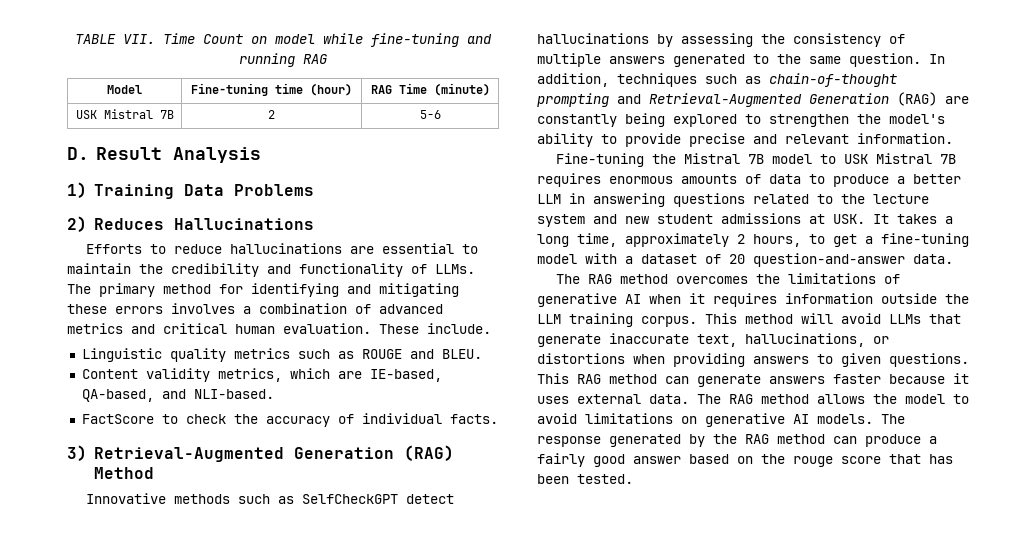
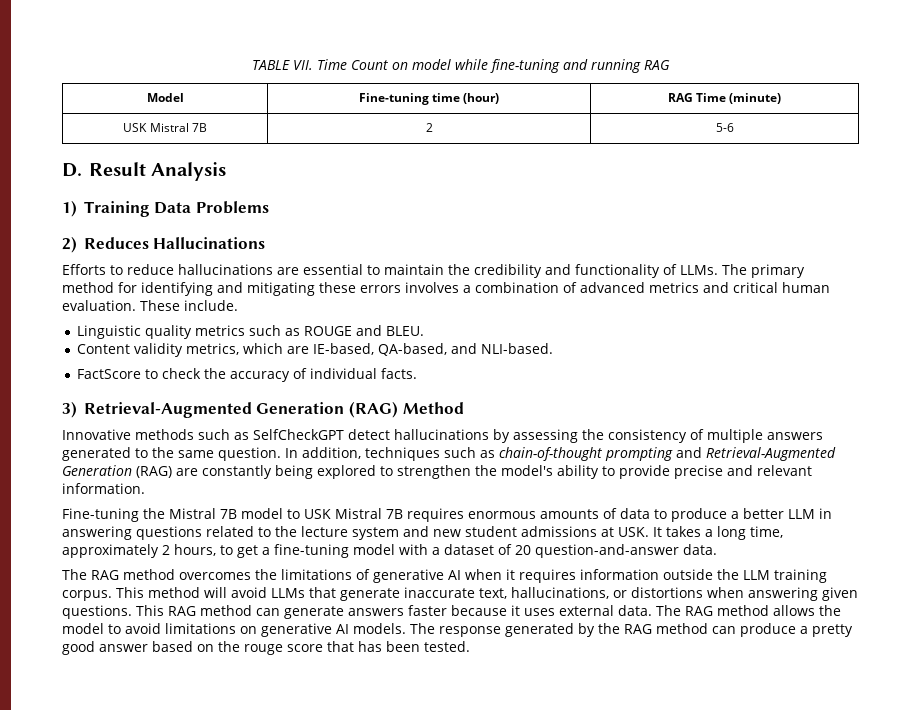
- This method will avoid LLMs that generate inaccurate text, hallucinations, or distortions when providing answers to given questions.
+ This method will avoid LLMs that generate inaccurate text, hallucinations, or distortions when answering given questions.
- The response generated by the RAG method can produce a fairly good answer based on the rouge score that has been tested.
+ The response generated by the RAG method can produce a pretty good answer based on the rouge score that has been tested.

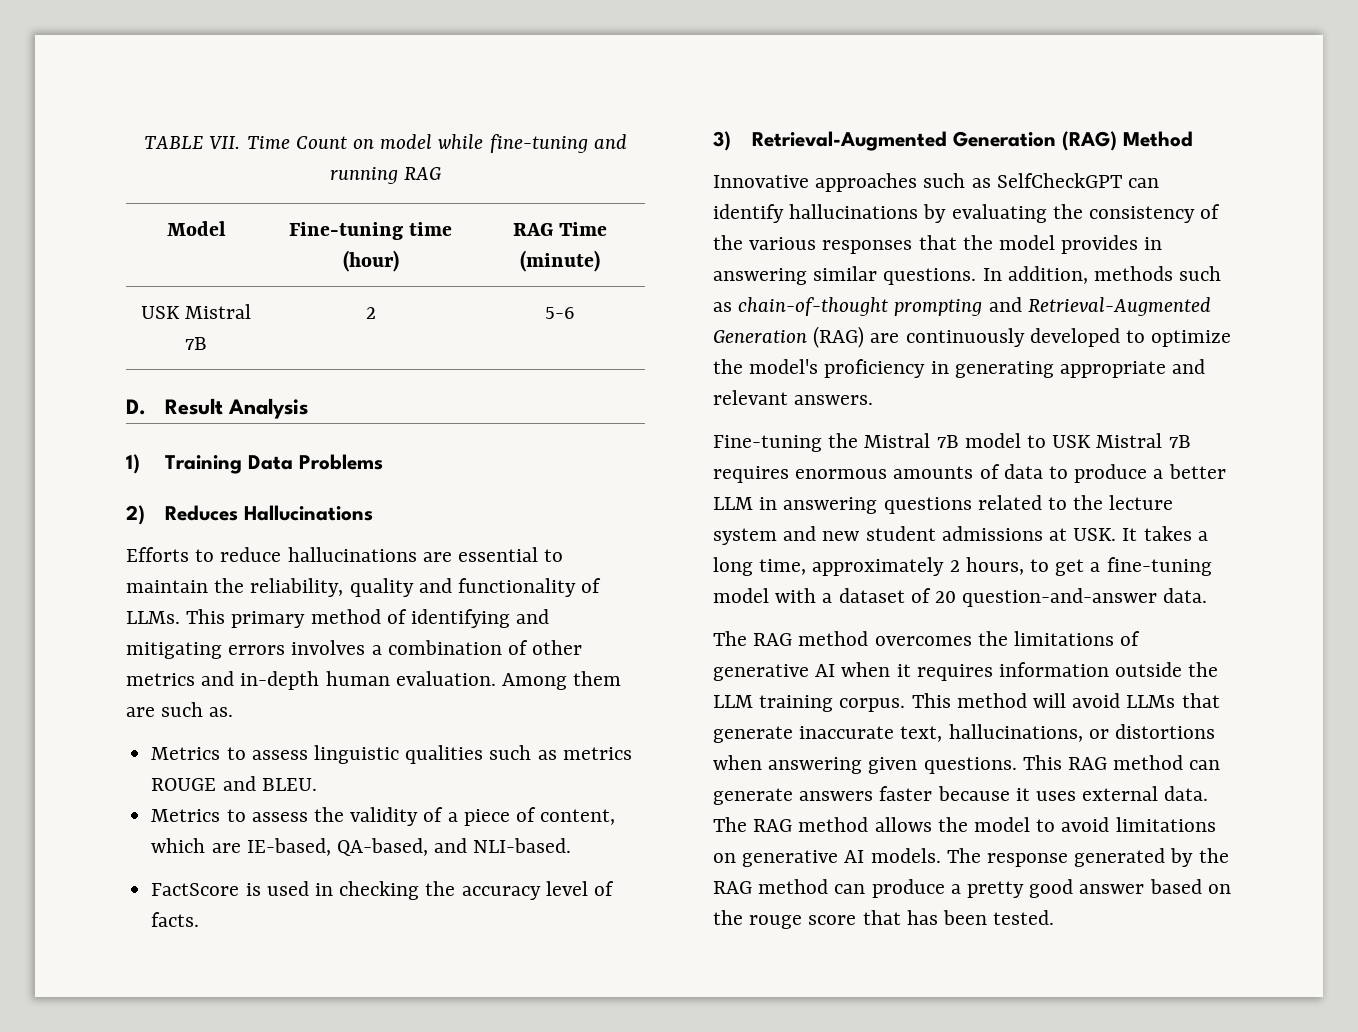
- Efforts to reduce hallucinations are essential to maintain the credibility and functionality of LLMs.
+ Efforts to reduce hallucinations are essential to maintain the reliability, quality and functionality of LLMs.
- The primary method for identifying and mitigating these errors involves a combination of advanced metrics and critical human evaluation.
+ This primary method of identifying and mitigating errors involves a combination of other metrics and in-depth human evaluation.
- These include.
- Linguistic quality metrics such as ROUGE and BLEU.
+ Among them are such as.
+ Metrics to assess linguistic qualities such as metrics ROUGE and BLEU.
- Content validity metrics, which are IE-based, QA-based, and NLI-based.
+ Metrics to assess the validity of a piece of content, which are IE-based, QA-based, and NLI-based.
- FactScore to check the accuracy of individual facts.
+ FactScore is used in checking the accuracy level of facts.
- Innovative methods such as SelfCheckGPT detect hallucinations by assessing the consistency of multiple answers generated to the same question.
+ Innovative approaches such as SelfCheckGPT can identify hallucinations by evaluating the consistency of the various responses that the model provides in answering similar questions.
- In addition, techniques such as chain-of-thought prompting and Retrieval-Augmented Generation (RAG) are constantly being explored to strengthen the model's ability to provide precise and relevant information.
+ In addition, methods such as chain-of-thought prompting and Retrieval-Augmented Generation (RAG) are continuously developed to optimize the model's proficiency in generating appropriate and relevant answers.

